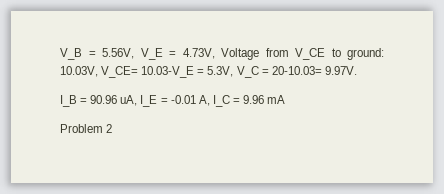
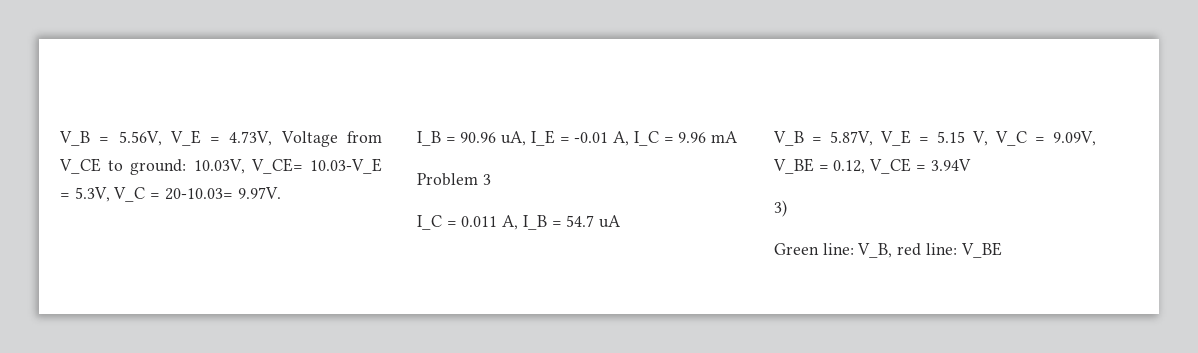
- Problem 2
+ Problem 3
+ I_C = 0.011 A, I_B = 54.7 uA
+ V_B = 5.87V, V_E = 5.15 V, V_C = 9.09V, V_BE = 0.12, V_CE = 3.94V
+ 3)
+ Green line: V_B, red line: V_BE

